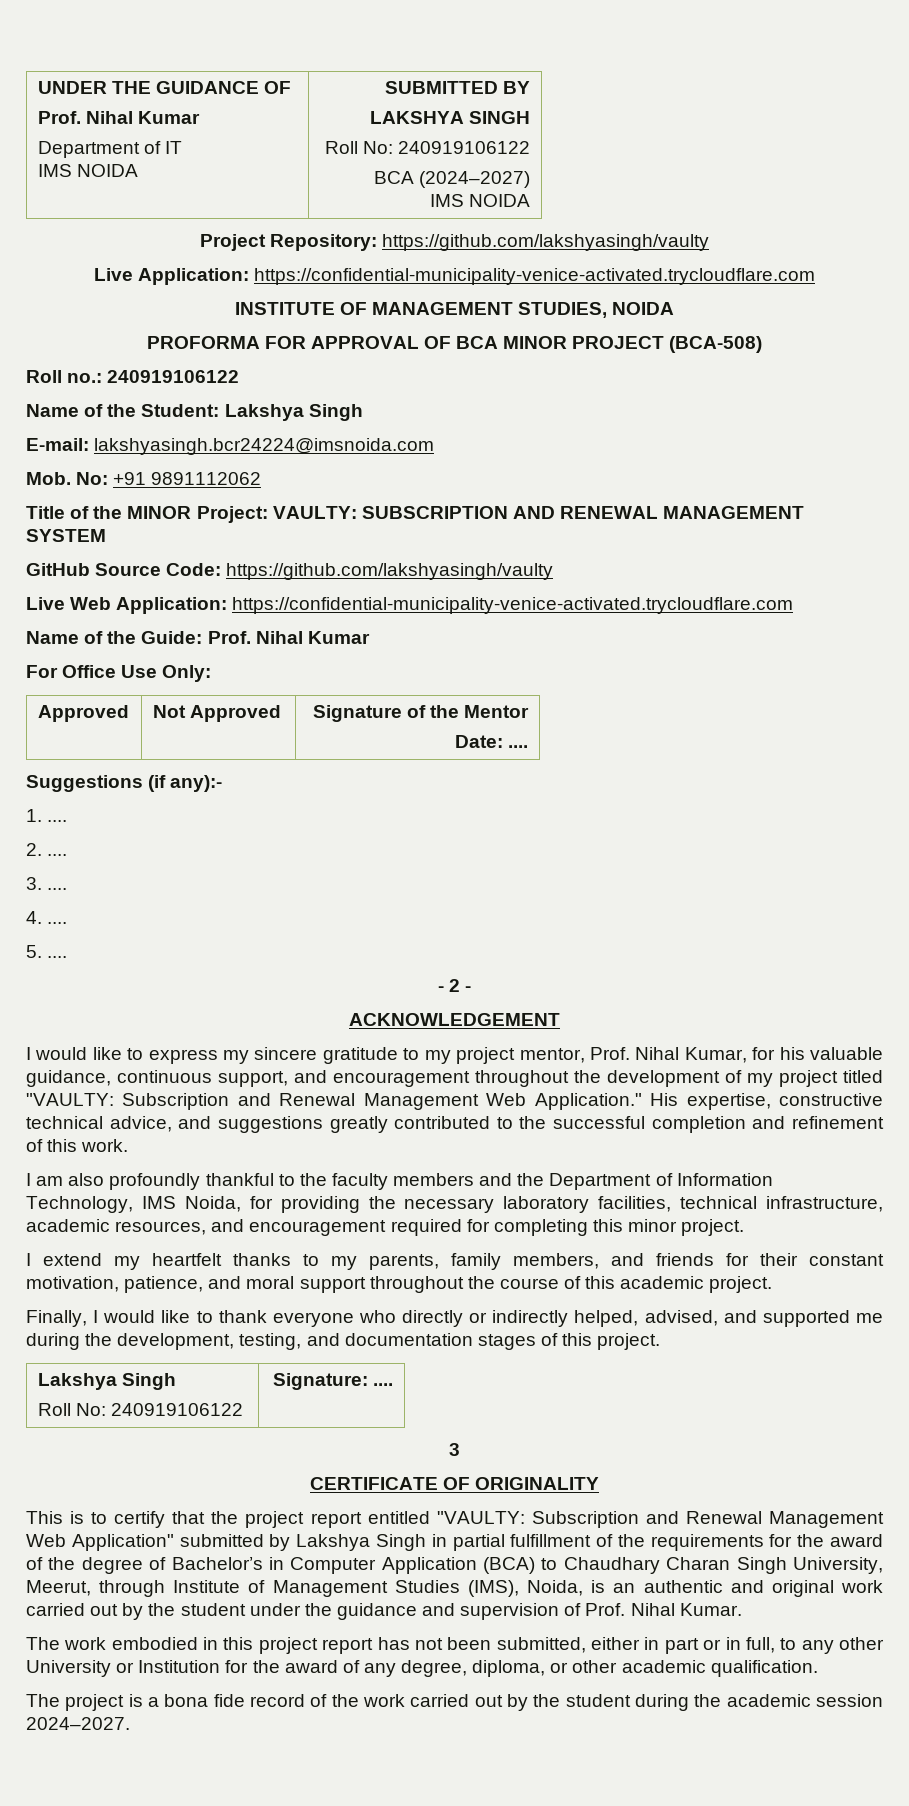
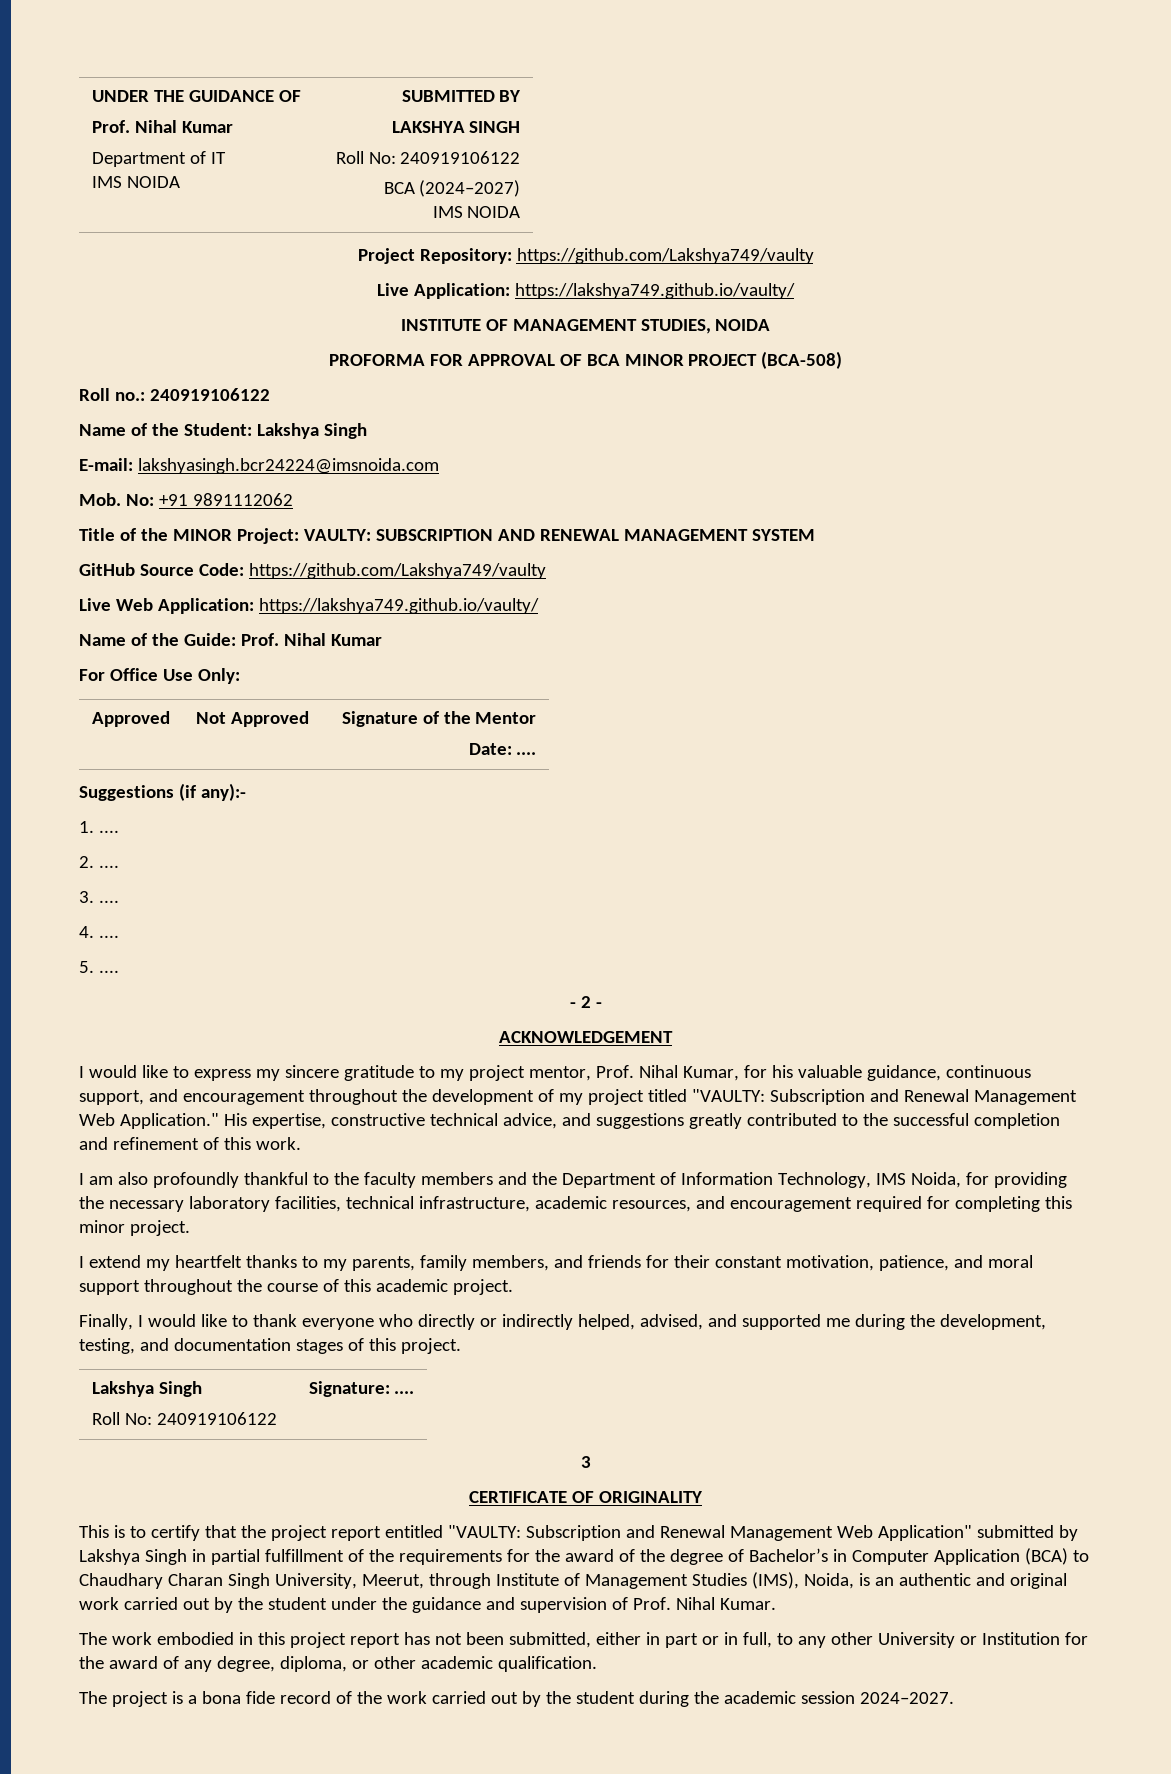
- Project Repository: https://github.com/lakshyasingh/vaulty
+ Project Repository: https://github.com/Lakshya749/vaulty
- Live Application: https://confidential-municipality-venice-activated.trycloudflare.com
+ Live Application: https://lakshya749.github.io/vaulty/
- GitHub Source Code: https://github.com/lakshyasingh/vaulty
+ GitHub Source Code: https://github.com/Lakshya749/vaulty
- Live Web Application: https://confidential-municipality-venice-activated.trycloudflare.com
+ Live Web Application: https://lakshya749.github.io/vaulty/

